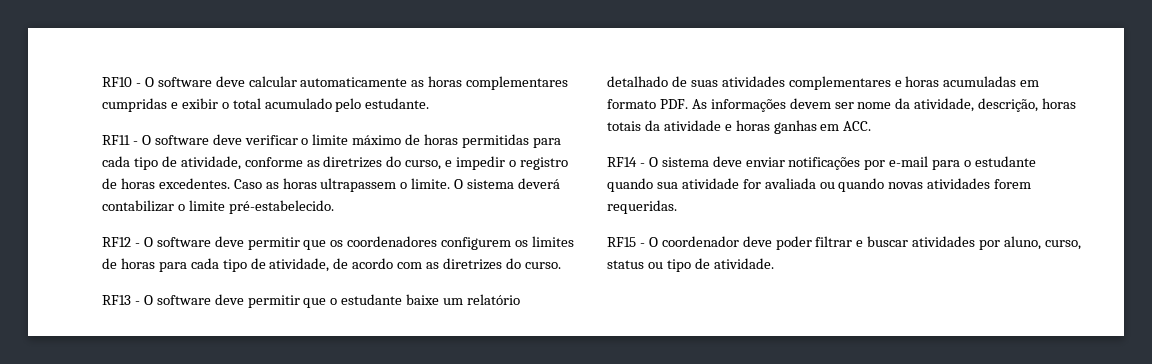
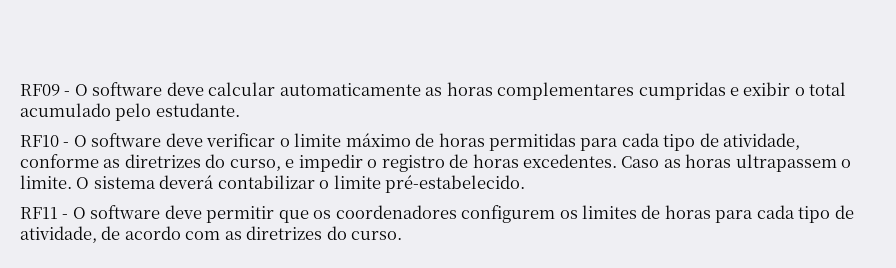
- RF10 - O software deve calcular automaticamente as horas complementares cumpridas e exibir o total acumulado pelo estudante.
+ RF09 - O software deve calcular automaticamente as horas complementares cumpridas e exibir o total acumulado pelo estudante.
- RF11 - O software deve verificar o limite máximo de horas permitidas para cada tipo de atividade, conforme as diretrizes do curso, e impedir o registro de horas excedentes.
+ RF10 - O software deve verificar o limite máximo de horas permitidas para cada tipo de atividade, conforme as diretrizes do curso, e impedir o registro de horas excedentes.
- RF12 - O software deve permitir que os coordenadores configurem os limites de horas para cada tipo de atividade, de acordo com as diretrizes do curso.
+ RF11 - O software deve permitir que os coordenadores configurem os limites de horas para cada tipo de atividade, de acordo com as diretrizes do curso.
- RF13 - O software deve permitir que o estudante baixe um relatório detalhado de suas atividades complementares e horas acumuladas em formato PDF. As informações devem ser nome da atividade, descrição, horas totais da atividade e horas ganhas em ACC.
- RF14 - O sistema deve enviar notificações por e-mail para o estudante quando sua atividade for avaliada ou quando novas atividades forem requeridas.
- RF15 - O coordenador deve poder filtrar e buscar atividades por aluno, curso, status ou tipo de atividade.

